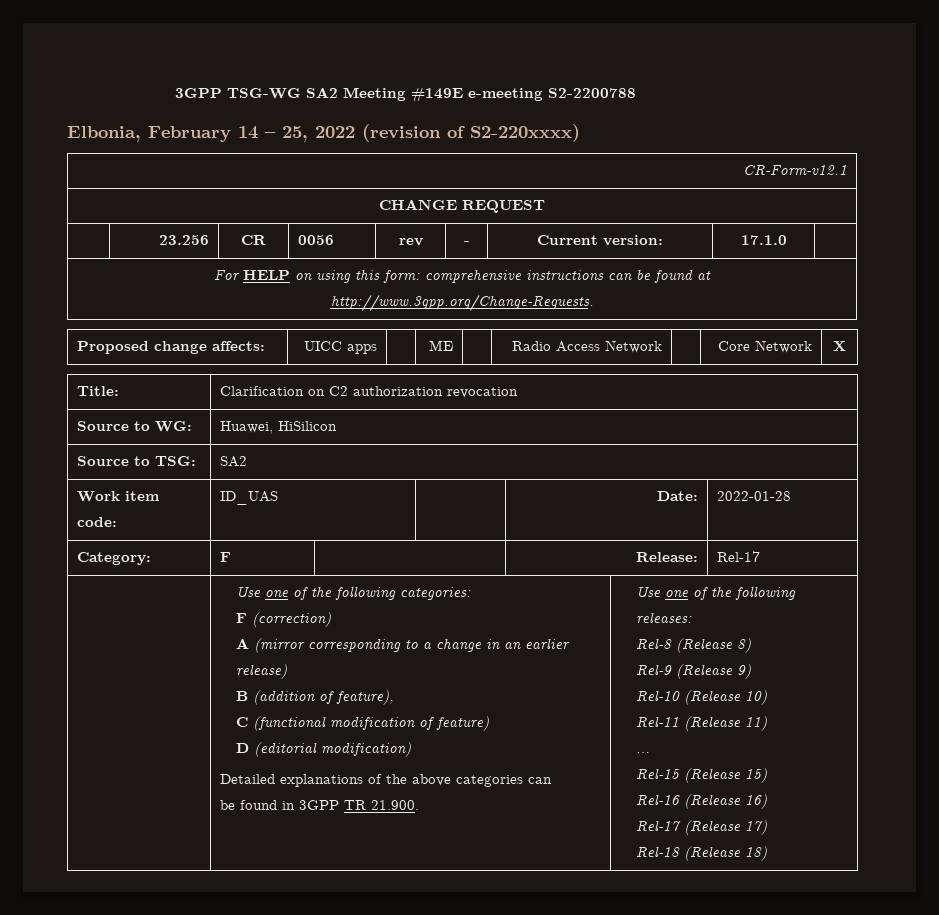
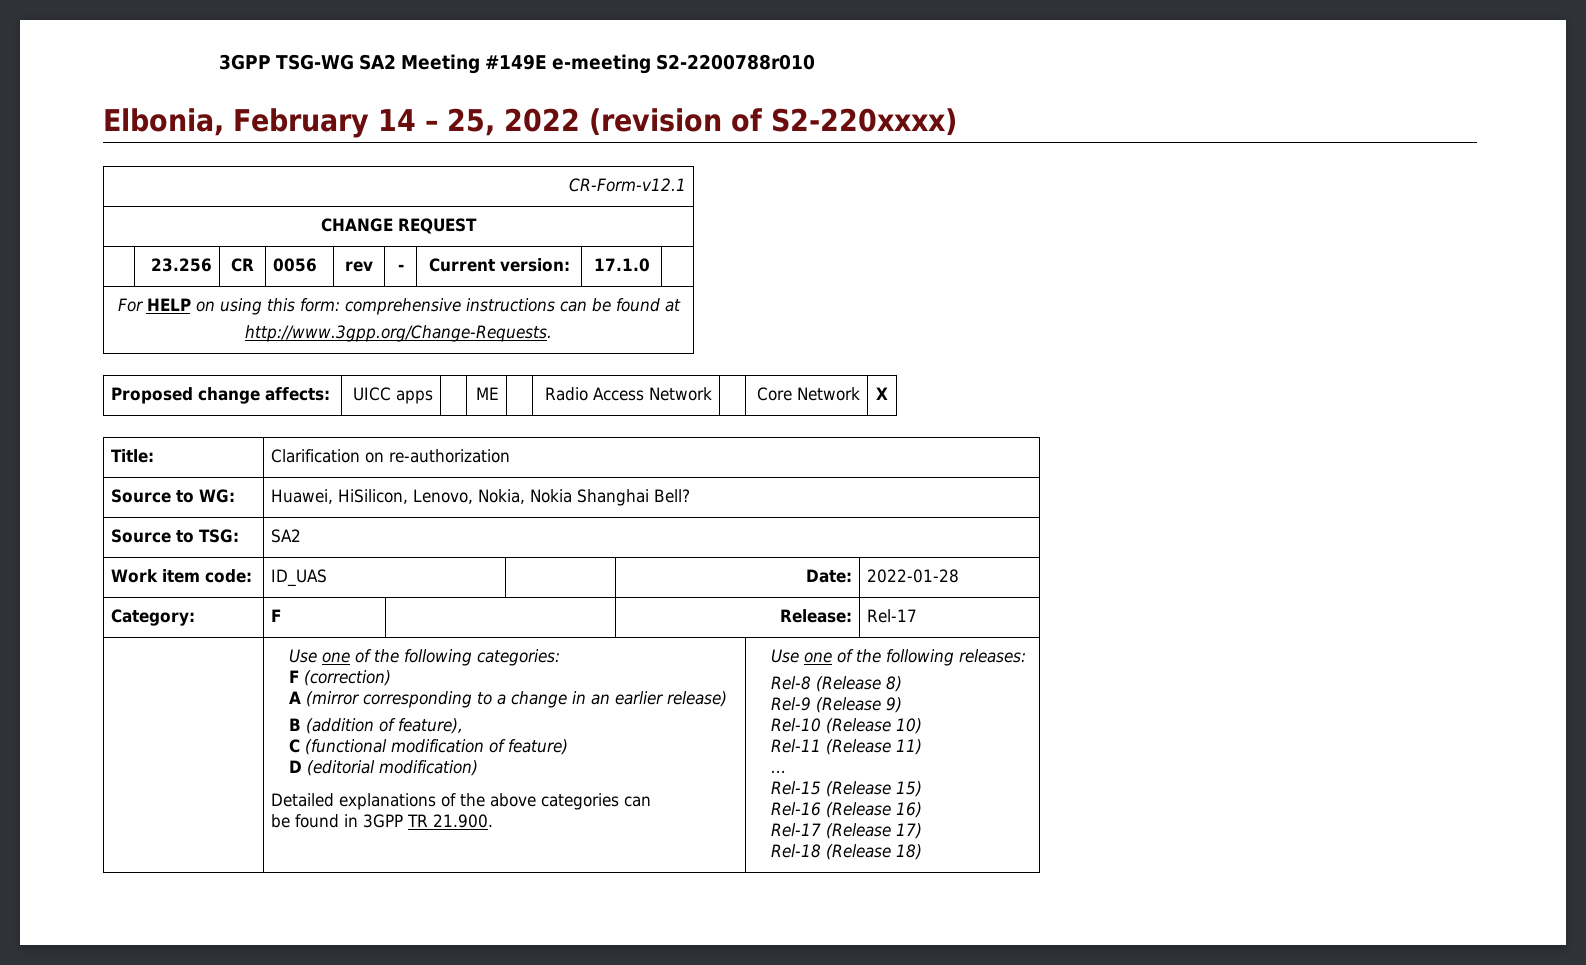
- 3GPP TSG-WG SA2 Meeting #149E e-meeting S2-2200788
+ 3GPP TSG-WG SA2 Meeting #149E e-meeting S2-2200788r010
- Title: | Clarification on C2 authorization revocation
+ Title: | Clarification on re-authorization
- Source to WG: | Huawei, HiSilicon
+ Source to WG: | Huawei, HiSilicon, Lenovo, Nokia, Nokia Shanghai Bell?

